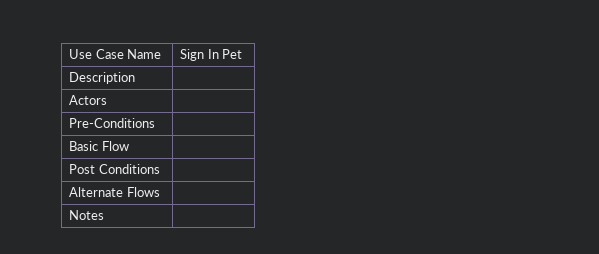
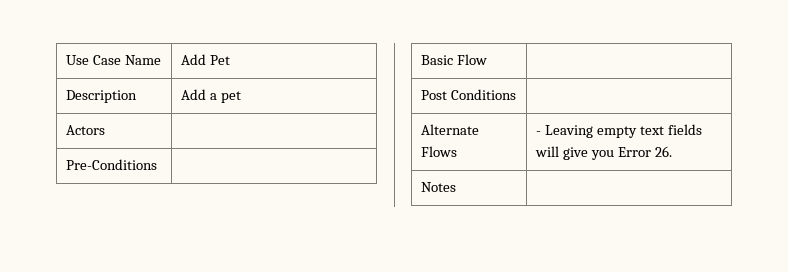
- Use Case Name | Sign In Pet
+ Use Case Name | Add Pet
- Description |
+ Description | Add a pet
- Alternate Flows |
+ Alternate Flows | - Leaving empty text fields will give you Error 26.

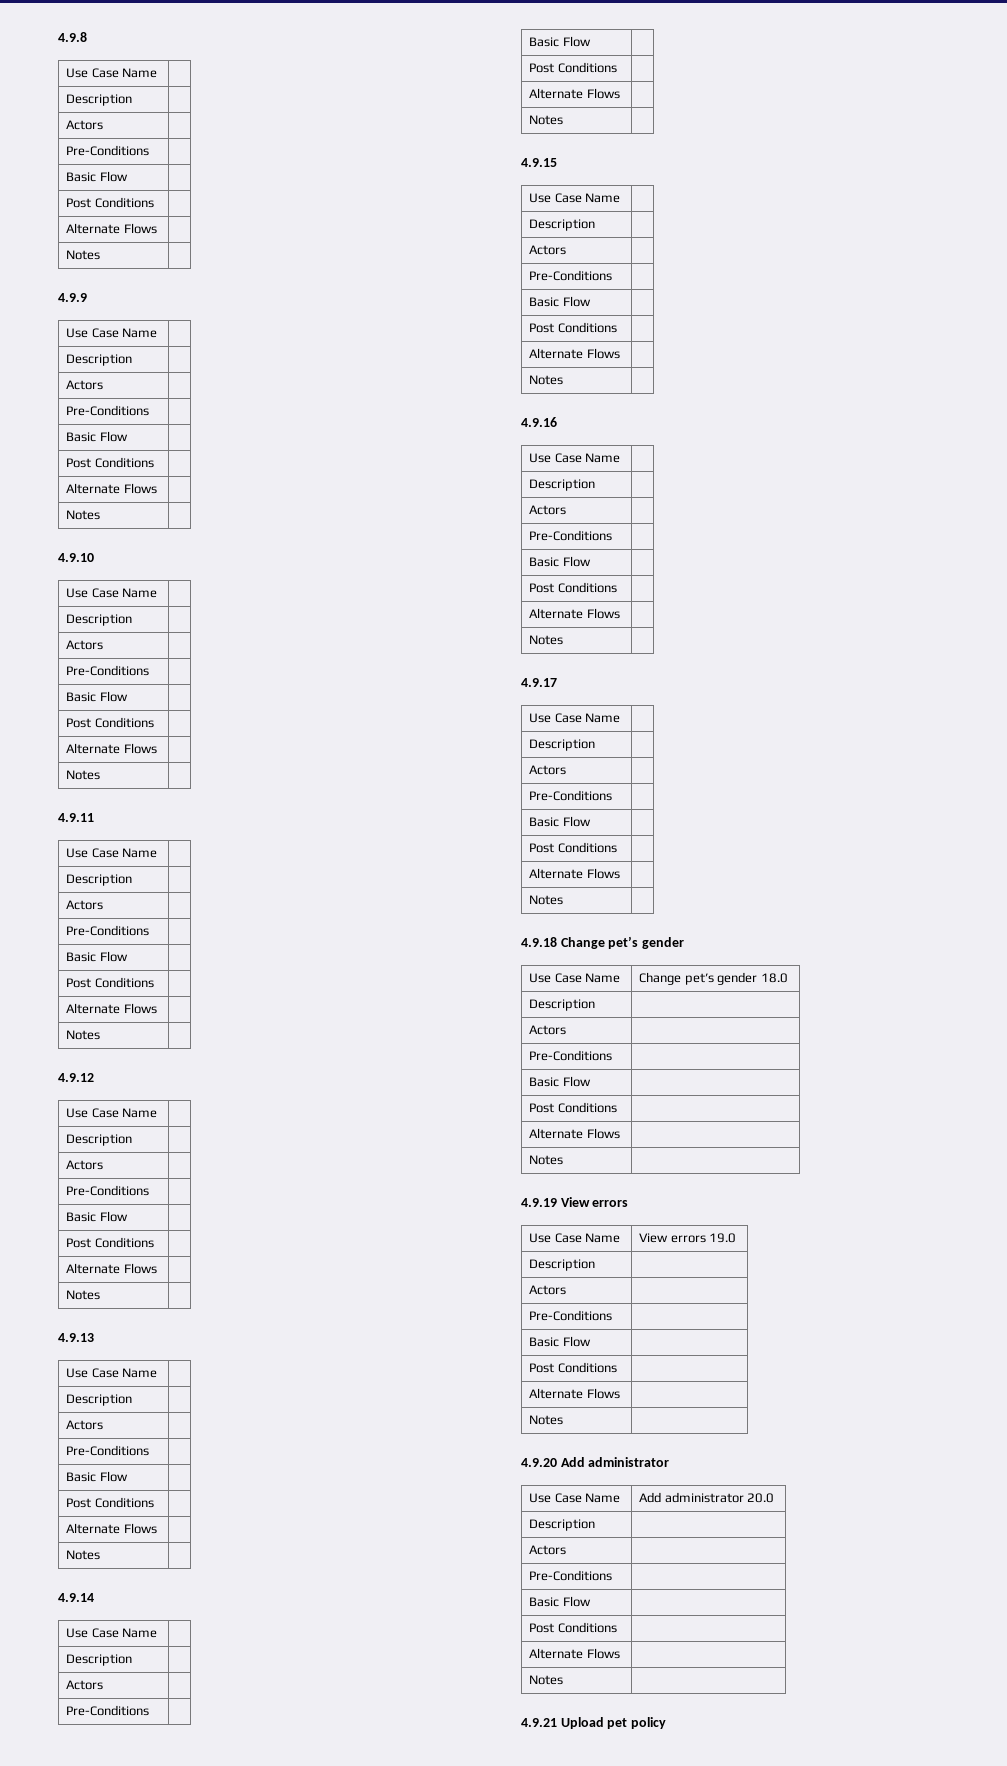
- Use Case Name | Add Pet
- Description | Add a pet
+ 4.9.8
+ Use Case Name |
+ Description |
  Actors |
  Pre-Conditions |
  Basic Flow |
  Post Conditions |
- Alternate Flows | - Leaving empty text fields will give you Error 26.
+ Alternate Flows |
  Notes |
+ 4.9.9
+ Use Case Name |
+ Description |
+ Actors |
+ Pre-Conditions |
+ Basic Flow |
+ Post Conditions |
+ Alternate Flows |
+ Notes |
+ 4.9.10
+ Use Case Name |
+ Description |
+ Actors |
+ Pre-Conditions |
+ Basic Flow |
+ Post Conditions |
+ Alternate Flows |
+ Notes |
+ 4.9.11
+ Use Case Name |
+ Description |
+ Actors |
+ Pre-Conditions |
+ Basic Flow |
+ Post Conditions |
+ Alternate Flows |
+ Notes |
+ 4.9.12
+ Use Case Name |
+ Description |
+ Actors |
+ Pre-Conditions |
+ Basic Flow |
+ Post Conditions |
+ Alternate Flows |
+ Notes |
+ 4.9.13
+ Use Case Name |
+ Description |
+ Actors |
+ Pre-Conditions |
+ Basic Flow |
+ Post Conditions |
+ Alternate Flows |
+ Notes |
+ 4.9.14
+ Use Case Name |
+ Description |
+ Actors |
+ Pre-Conditions |
+ Basic Flow |
+ Post Conditions |
+ Alternate Flows |
+ Notes |
+ 4.9.15
+ Use Case Name |
+ Description |
+ Actors |
+ Pre-Conditions |
+ Basic Flow |
+ Post Conditions |
+ Alternate Flows |
+ Notes |
+ 4.9.16
+ Use Case Name |
+ Description |
+ Actors |
+ Pre-Conditions |
+ Basic Flow |
+ Post Conditions |
+ Alternate Flows |
+ Notes |
+ 4.9.17
+ Use Case Name |
+ Description |
+ Actors |
+ Pre-Conditions |
+ Basic Flow |
+ Post Conditions |
+ Alternate Flows |
+ Notes |
+ 4.9.18 Change pet’s gender
+ Use Case Name | Change pet’s gender 18.0
+ Description |
+ Actors |
+ Pre-Conditions |
+ Basic Flow |
+ Post Conditions |
+ Alternate Flows |
+ Notes |
+ 4.9.19 View errors
+ Use Case Name | View errors 19.0
+ Description |
+ Actors |
+ Pre-Conditions |
+ Basic Flow |
+ Post Conditions |
+ Alternate Flows |
+ Notes |
+ 4.9.20 Add administrator
+ Use Case Name | Add administrator 20.0
+ Description |
+ Actors |
+ Pre-Conditions |
+ Basic Flow |
+ Post Conditions |
+ Alternate Flows |
+ Notes |
+ 4.9.21 Upload pet policy

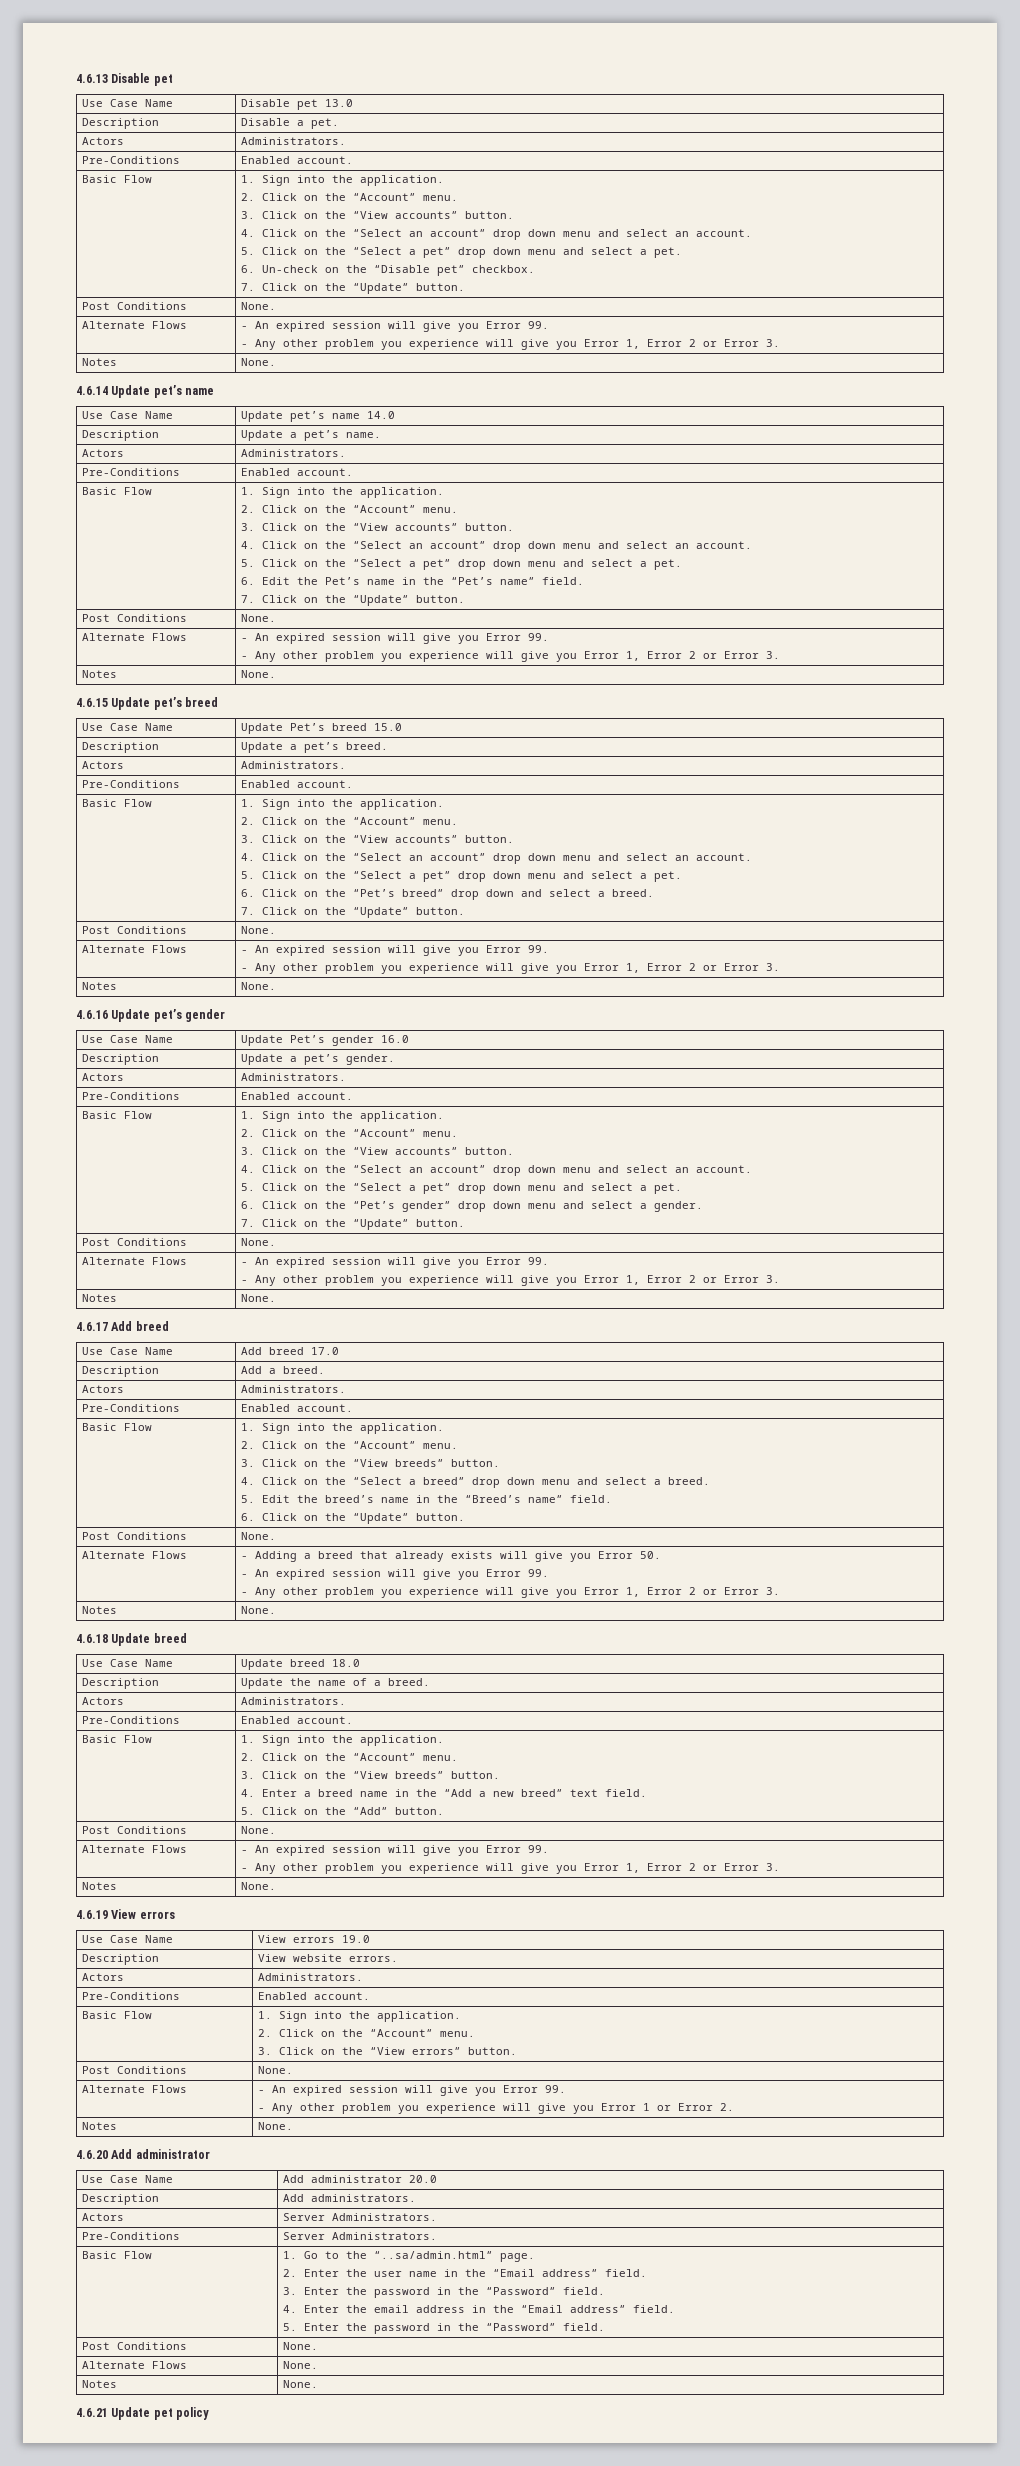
- 4.9.8
- Use Case Name |
- Description |
- Actors |
- Pre-Conditions |
- Basic Flow |
- Post Conditions |
- Alternate Flows |
- Notes |
- 4.9.9
- Use Case Name |
- Description |
- Actors |
- Pre-Conditions |
- Basic Flow |
- Post Conditions |
- Alternate Flows |
- Notes |
- 4.9.10
- Use Case Name |
- Description |
- Actors |
- Pre-Conditions |
- Basic Flow |
- Post Conditions |
- Alternate Flows |
- Notes |
- 4.9.11
- Use Case Name |
- Description |
- Actors |
- Pre-Conditions |
- Basic Flow |
- Post Conditions |
- Alternate Flows |
- Notes |
- 4.9.12
- Use Case Name |
- Description |
- Actors |
- Pre-Conditions |
- Basic Flow |
- Post Conditions |
- Alternate Flows |
- Notes |
- 4.9.13
- Use Case Name |
- Description |
- Actors |
- Pre-Conditions |
- Basic Flow |
- Post Conditions |
- Alternate Flows |
- Notes |
- 4.9.14
- Use Case Name |
- Description |
- Actors |
- Pre-Conditions |
- Basic Flow |
- Post Conditions |
- Alternate Flows |
- Notes |
- 4.9.15
- Use Case Name |
- Description |
- Actors |
- Pre-Conditions |
- Basic Flow |
- Post Conditions |
- Alternate Flows |
- Notes |
- 4.9.16
- Use Case Name |
- Description |
- Actors |
- Pre-Conditions |
- Basic Flow |
- Post Conditions |
- Alternate Flows |
- Notes |
- 4.9.17
- Use Case Name |
- Description |
- Actors |
- Pre-Conditions |
- Basic Flow |
- Post Conditions |
- Alternate Flows |
- Notes |
- 4.9.18 Change pet’s gender
+ 4.6.13 Disable pet
+ Use Case Name | Disable pet 13.0
+ Description | Disable a pet.
+ Actors | Administrators.
+ Pre-Conditions | Enabled account.
+ Basic Flow | 1. Sign into the application.
+ 2. Click on the “Account” menu.
+ 3. Click on the “View accounts” button.
+ 4. Click on the “Select an account” drop down menu and select an account.
+ 5. Click on the “Select a pet” drop down menu and select a pet.
+ 6. Un-check on the “Disable pet” checkbox.
+ 7. Click on the “Update” button.
+ Post Conditions | None.
+ Alternate Flows | - An expired session will give you Error 99.
+ - Any other problem you experience will give you Error 1, Error 2 or Error 3.
+ Notes | None.
+ 4.6.14 Update pet’s name
+ Use Case Name | Update pet’s name 14.0
+ Description | Update a pet’s name.
+ Actors | Administrators.
+ Pre-Conditions | Enabled account.
+ Basic Flow | 1. Sign into the application.
+ 2. Click on the “Account” menu.
+ 3. Click on the “View accounts” button.
+ 4. Click on the “Select an account” drop down menu and select an account.
+ 5. Click on the “Select a pet” drop down menu and select a pet.
+ 6. Edit the Pet’s name in the “Pet’s name” field.
+ 7. Click on the “Update” button.
+ Post Conditions | None.
+ Alternate Flows | - An expired session will give you Error 99.
+ - Any other problem you experience will give you Error 1, Error 2 or Error 3.
+ Notes | None.
+ 4.6.15 Update pet’s breed
+ Use Case Name | Update Pet’s breed 15.0
+ Description | Update a pet’s breed.
+ Actors | Administrators.
+ Pre-Conditions | Enabled account.
+ Basic Flow | 1. Sign into the application.
+ 2. Click on the “Account” menu.
+ 3. Click on the “View accounts” button.
+ 4. Click on the “Select an account” drop down menu and select an account.
+ 5. Click on the “Select a pet” drop down menu and select a pet.
+ 6. Click on the “Pet’s breed” drop down and select a breed.
+ 7. Click on the “Update” button.
+ Post Conditions | None.
+ Alternate Flows | - An expired session will give you Error 99.
+ - Any other problem you experience will give you Error 1, Error 2 or Error 3.
+ Notes | None.
+ 4.6.16 Update pet’s gender
- Use Case Name | Change pet’s gender 18.0
- Description |
- Actors |
- Pre-Conditions |
- Basic Flow |
- Post Conditions |
- Alternate Flows |
- Notes |
- 4.9.19 View errors
+ Use Case Name | Update Pet’s gender 16.0
+ Description | Update a pet’s gender.
+ Actors | Administrators.
+ Pre-Conditions | Enabled account.
+ Basic Flow | 1. Sign into the application.
+ 2. Click on the “Account” menu.
+ 3. Click on the “View accounts” button.
+ 4. Click on the “Select an account” drop down menu and select an account.
+ 5. Click on the “Select a pet” drop down menu and select a pet.
+ 6. Click on the “Pet’s gender” drop down menu and select a gender.
+ 7. Click on the “Update” button.
+ Post Conditions | None.
+ Alternate Flows | - An expired session will give you Error 99.
+ - Any other problem you experience will give you Error 1, Error 2 or Error 3.
+ Notes | None.
+ 4.6.17 Add breed
+ Use Case Name | Add breed 17.0
+ Description | Add a breed.
+ Actors | Administrators.
+ Pre-Conditions | Enabled account.
+ Basic Flow | 1. Sign into the application.
+ 2. Click on the “Account” menu.
+ 3. Click on the “View breeds” button.
+ 4. Click on the “Select a breed” drop down menu and select a breed.
+ 5. Edit the breed’s name in the “Breed’s name” field.
+ 6. Click on the “Update” button.
+ Post Conditions | None.
+ Alternate Flows | - Adding a breed that already exists will give you Error 50.
+ - An expired session will give you Error 99.
+ - Any other problem you experience will give you Error 1, Error 2 or Error 3.
+ Notes | None.
+ 4.6.18 Update breed
+ Use Case Name | Update breed 18.0
+ Description | Update the name of a breed.
+ Actors | Administrators.
+ Pre-Conditions | Enabled account.
+ Basic Flow | 1. Sign into the application.
+ 2. Click on the “Account” menu.
+ 3. Click on the “View breeds” button.
+ 4. Enter a breed name in the “Add a new breed” text field.
+ 5. Click on the “Add” button.
+ Post Conditions | None.
+ Alternate Flows | - An expired session will give you Error 99.
+ - Any other problem you experience will give you Error 1, Error 2 or Error 3.
+ Notes | None.
+ 4.6.19 View errors
  Use Case Name | View errors 19.0
- Description |
- Actors |
- Pre-Conditions |
- Basic Flow |
- Post Conditions |
- Alternate Flows |
- Notes |
- 4.9.20 Add administrator
+ Description | View website errors.
+ Actors | Administrators.
+ Pre-Conditions | Enabled account.
+ Basic Flow | 1. Sign into the application.
+ 2. Click on the “Account” menu.
+ 3. Click on the “View errors” button.
+ Post Conditions | None.
+ Alternate Flows | - An expired session will give you Error 99.
+ - Any other problem you experience will give you Error 1 or Error 2.
+ Notes | None.
+ 4.6.20 Add administrator
  Use Case Name | Add administrator 20.0
- Description |
- Actors |
- Pre-Conditions |
- Basic Flow |
- Post Conditions |
- Alternate Flows |
- Notes |
- 4.9.21 Upload pet policy
+ Description | Add administrators.
+ Actors | Server Administrators.
+ Pre-Conditions | Server Administrators.
+ Basic Flow | 1. Go to the “..sa/admin.html” page.
+ 2. Enter the user name in the “Email address” field.
+ 3. Enter the password in the “Password” field.
+ 4. Enter the email address in the “Email address” field.
+ 5. Enter the password in the “Password” field.
+ Post Conditions | None.
+ Alternate Flows | None.
+ Notes | None.
+ 4.6.21 Update pet policy

